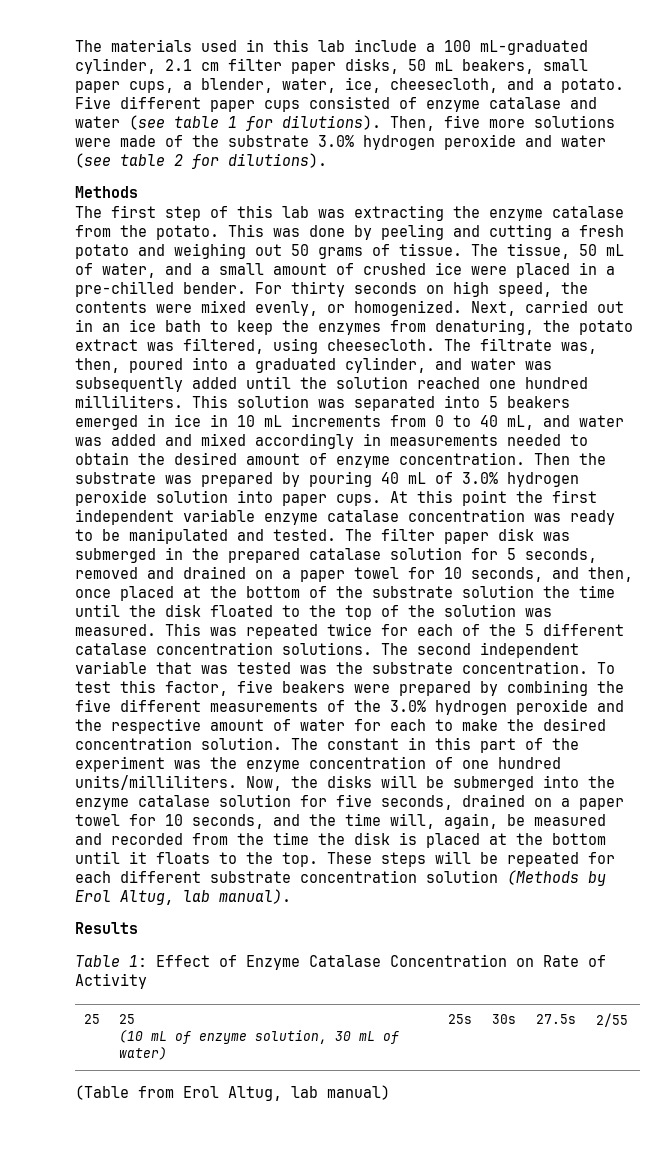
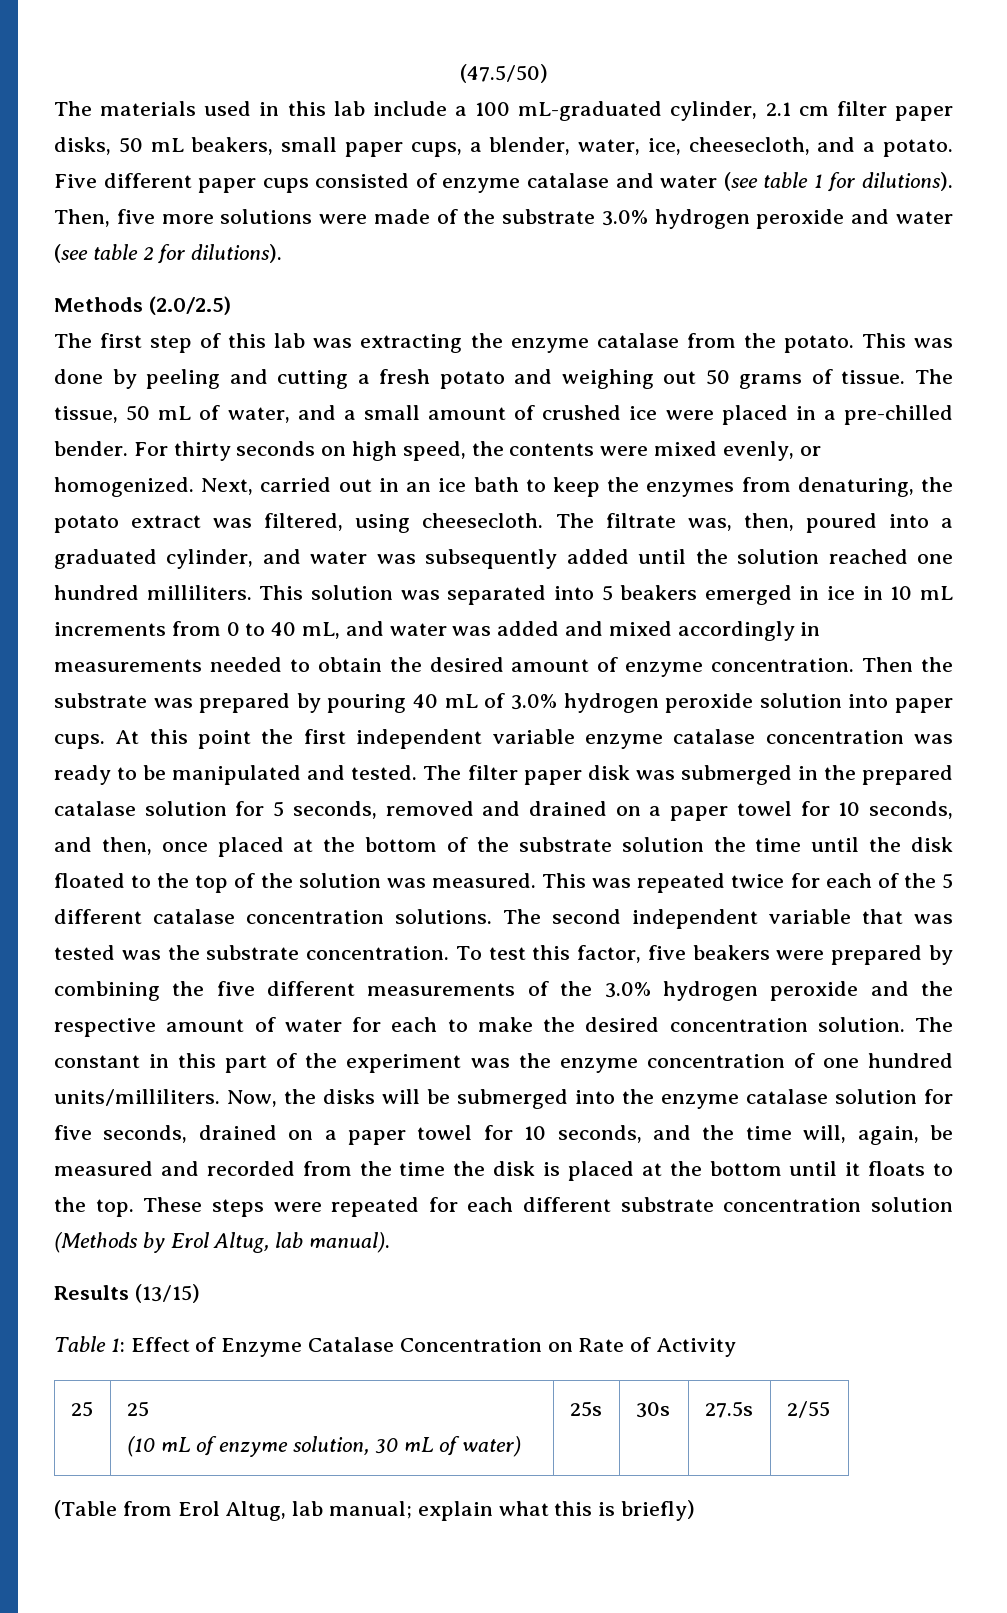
+ (47.5/50)
- Methods
+ Methods (2.0/2.5)
- These steps will be repeated for each different substrate concentration solution (Methods by Erol Altug, lab manual).
+ These steps were repeated for each different substrate concentration solution (Methods by Erol Altug, lab manual).
- Results
+ Results (13/15)
- (Table from Erol Altug, lab manual)
+ (Table from Erol Altug, lab manual; explain what this is briefly)

